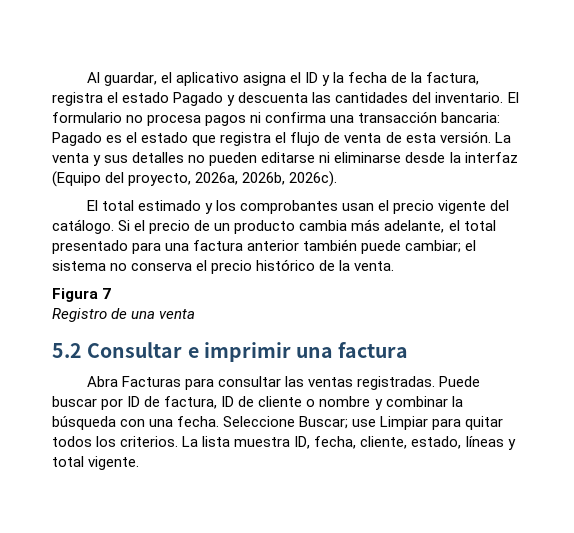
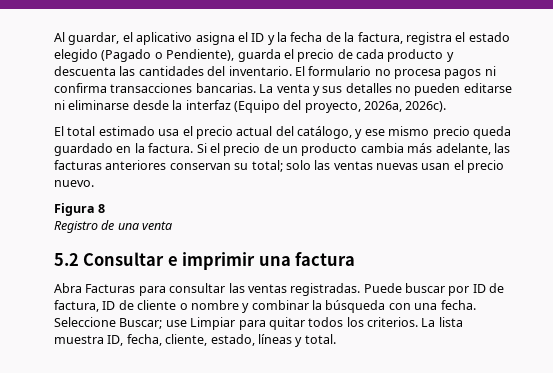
- Al guardar, el aplicativo asigna el ID y la fecha de la factura, registra el estado Pagado y descuenta las cantidades del inventario.
+ Al guardar, el aplicativo asigna el ID y la fecha de la factura, registra el estado elegido (Pagado o Pendiente), guarda el precio de cada producto y descuenta las cantidades del inventario.
- El formulario no procesa pagos ni confirma una transacción bancaria: Pagado es el estado que registra el flujo de venta de esta versión.
+ El formulario no procesa pagos ni confirma transacciones bancarias.
- La venta y sus detalles no pueden editarse ni eliminarse desde la interfaz (Equipo del proyecto, 2026a, 2026b, 2026c).
+ La venta y sus detalles no pueden editarse ni eliminarse desde la interfaz (Equipo del proyecto, 2026a, 2026c).
- El total estimado y los comprobantes usan el precio vigente del catálogo.
+ El total estimado usa el precio actual del catálogo, y ese mismo precio queda guardado en la factura.
- Si el precio de un producto cambia más adelante, el total presentado para una factura anterior también puede cambiar; el sistema no conserva el precio histórico de la venta.
+ Si el precio de un producto cambia más adelante, las facturas anteriores conservan su total; solo las ventas nuevas usan el precio nuevo.
- Figura 7
+ Figura 8
- La lista muestra ID, fecha, cliente, estado, líneas y total vigente.
+ La lista muestra ID, fecha, cliente, estado, líneas y total.

